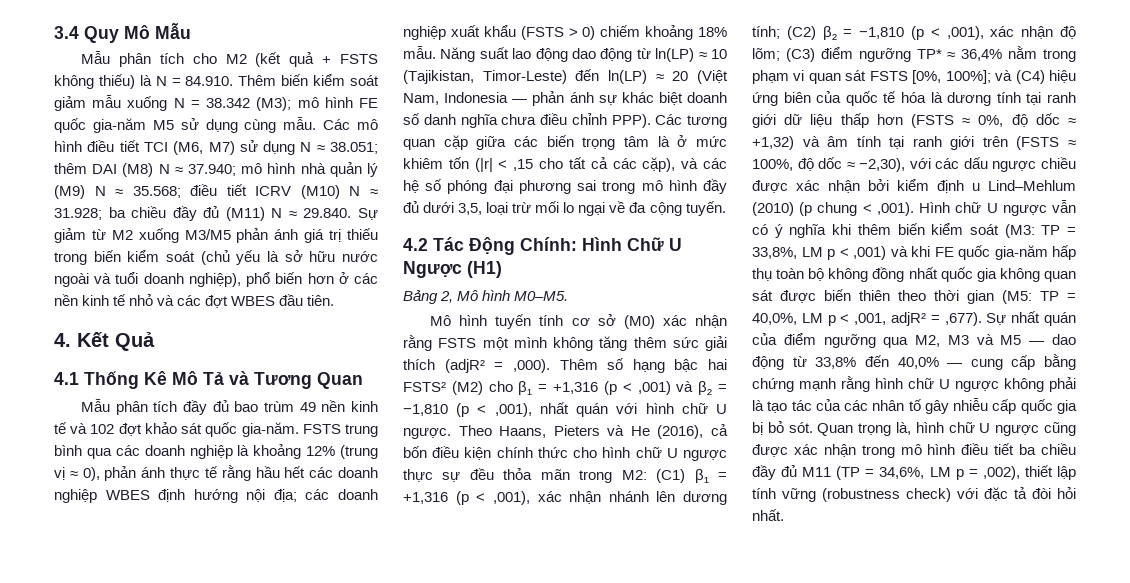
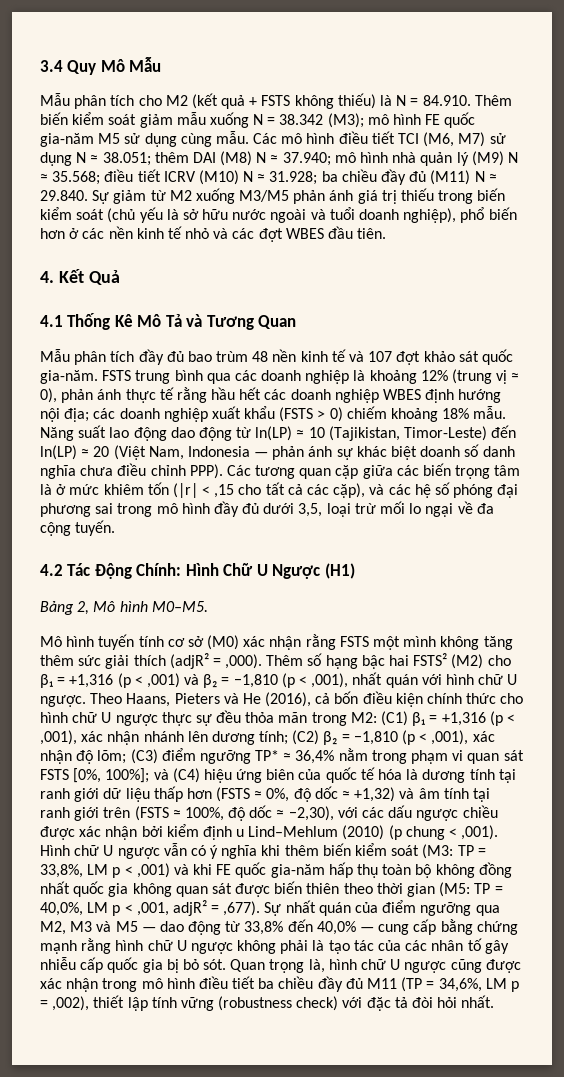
- Mẫu phân tích đầy đủ bao trùm 49 nền kinh tế và 102 đợt khảo sát quốc gia-năm.
+ Mẫu phân tích đầy đủ bao trùm 48 nền kinh tế và 107 đợt khảo sát quốc gia-năm.

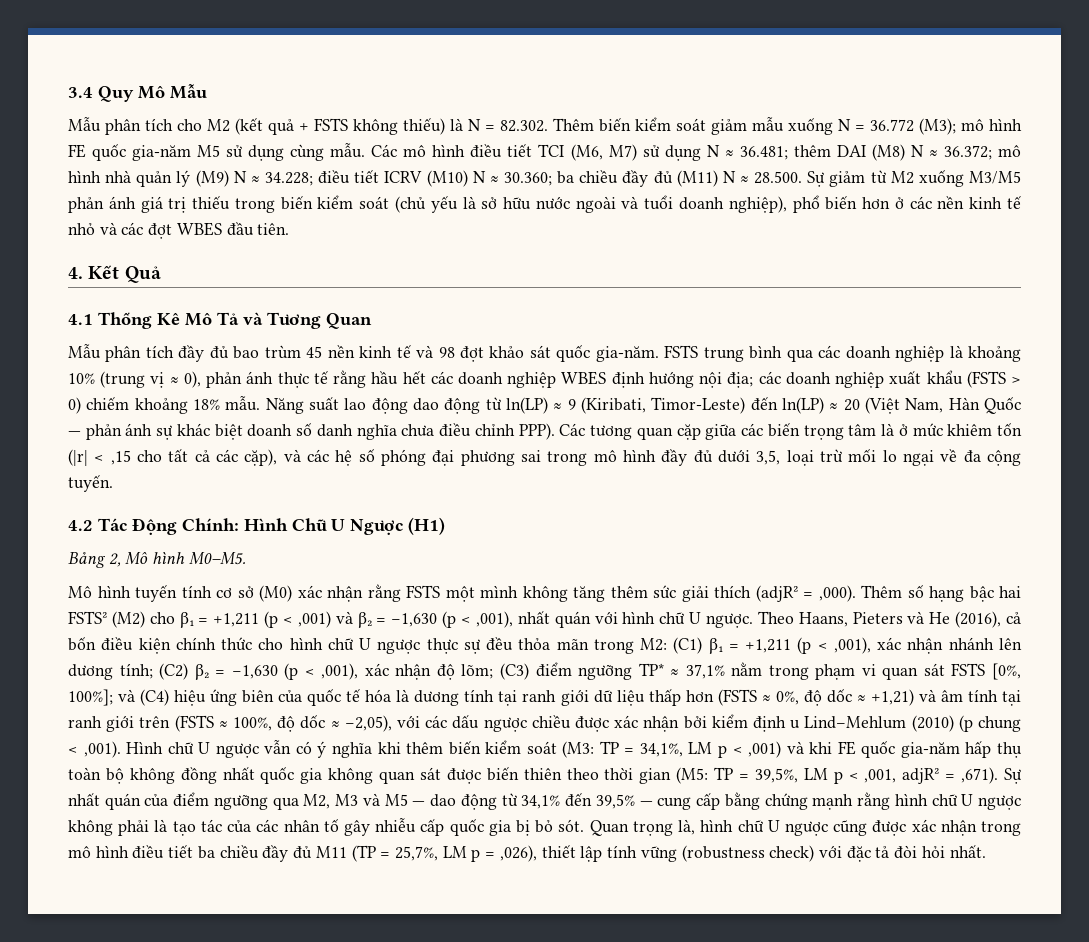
- Mẫu phân tích cho M2 (kết quả + FSTS không thiếu) là N = 84.910. Thêm biến kiểm soát giảm mẫu xuống N = 38.342 (M3); mô hình FE quốc gia-năm M5 sử dụng cùng mẫu.
+ Mẫu phân tích cho M2 (kết quả + FSTS không thiếu) là N = 82.302. Thêm biến kiểm soát giảm mẫu xuống N = 36.772 (M3); mô hình FE quốc gia-năm M5 sử dụng cùng mẫu.
- Các mô hình điều tiết TCI (M6, M7) sử dụng N ≈ 38.051;
+ Các mô hình điều tiết TCI (M6, M7) sử dụng N ≈ 36.481;
- thêm DAI (M8) N ≈ 37.940;
+ thêm DAI (M8) N ≈ 36.372;
- mô hình nhà quản lý (M9) N ≈ 35.568;
+ mô hình nhà quản lý (M9) N ≈ 34.228;
- điều tiết ICRV (M10) N ≈ 31.928;
+ điều tiết ICRV (M10) N ≈ 30.360;
- ba chiều đầy đủ (M11) N ≈ 29.840. Sự giảm từ M2 xuống M3/M5 phản ánh giá trị thiếu trong biến kiểm soát (chủ yếu là sở hữu nước ngoài và tuổi doanh nghiệp), phổ biến hơn ở các nền kinh tế nhỏ và các đợt WBES đầu tiên.
+ ba chiều đầy đủ (M11) N ≈ 28.500. Sự giảm từ M2 xuống M3/M5 phản ánh giá trị thiếu trong biến kiểm soát (chủ yếu là sở hữu nước ngoài và tuổi doanh nghiệp), phổ biến hơn ở các nền kinh tế nhỏ và các đợt WBES đầu tiên.
- Mẫu phân tích đầy đủ bao trùm 48 nền kinh tế và 107 đợt khảo sát quốc gia-năm.
+ Mẫu phân tích đầy đủ bao trùm 45 nền kinh tế và 98 đợt khảo sát quốc gia-năm.
- FSTS trung bình qua các doanh nghiệp là khoảng 12% (trung vị ≈ 0), phản ánh thực tế rằng hầu hết các doanh nghiệp WBES định hướng nội địa; các doanh nghiệp xuất khẩu (FSTS > 0) chiếm khoảng 18% mẫu.
+ FSTS trung bình qua các doanh nghiệp là khoảng 10% (trung vị ≈ 0), phản ánh thực tế rằng hầu hết các doanh nghiệp WBES định hướng nội địa; các doanh nghiệp xuất khẩu (FSTS > 0) chiếm khoảng 18% mẫu.
- Năng suất lao động dao động từ ln(LP) ≈ 10 (Tajikistan, Timor-Leste) đến ln(LP) ≈ 20 (Việt Nam, Indonesia — phản ánh sự khác biệt doanh số danh nghĩa chưa điều chỉnh PPP).
+ Năng suất lao động dao động từ ln(LP) ≈ 9 (Kiribati, Timor-Leste) đến ln(LP) ≈ 20 (Việt Nam, Hàn Quốc — phản ánh sự khác biệt doanh số danh nghĩa chưa điều chỉnh PPP).
- Thêm số hạng bậc hai FSTS² (M2) cho β₁ = +1,316 (p < ,001) và β₂ = −1,810 (p < ,001), nhất quán với hình chữ U ngược.
+ Thêm số hạng bậc hai FSTS² (M2) cho β₁ = +1,211 (p < ,001) và β₂ = −1,630 (p < ,001), nhất quán với hình chữ U ngược.
- (C1) β₁ = +1,316 (p < ,001), xác nhận nhánh lên dương tính;
+ (C1) β₁ = +1,211 (p < ,001), xác nhận nhánh lên dương tính;
- (C2) β₂ = −1,810 (p < ,001), xác nhận độ lõm;
+ (C2) β₂ = −1,630 (p < ,001), xác nhận độ lõm;
- (C3) điểm ngưỡng TP* ≈ 36,4% nằm trong phạm vi quan sát FSTS [0%, 100%];
+ (C3) điểm ngưỡng TP* ≈ 37,1% nằm trong phạm vi quan sát FSTS [0%, 100%];
- và (C4) hiệu ứng biên của quốc tế hóa là dương tính tại ranh giới dữ liệu thấp hơn (FSTS ≈ 0%, độ dốc ≈ +1,32) và âm tính tại ranh giới trên (FSTS ≈ 100%, độ dốc ≈ −2,30), với các dấu ngược chiều được xác nhận bởi kiểm định u Lind–Mehlum (2010) (p chung < ,001).
+ và (C4) hiệu ứng biên của quốc tế hóa là dương tính tại ranh giới dữ liệu thấp hơn (FSTS ≈ 0%, độ dốc ≈ +1,21) và âm tính tại ranh giới trên (FSTS ≈ 100%, độ dốc ≈ −2,05), với các dấu ngược chiều được xác nhận bởi kiểm định u Lind–Mehlum (2010) (p chung < ,001).
- Hình chữ U ngược vẫn có ý nghĩa khi thêm biến kiểm soát (M3: TP = 33,8%, LM p < ,001) và khi FE quốc gia-năm hấp thụ toàn bộ không đồng nhất quốc gia không quan sát được biến thiên theo thời gian (M5: TP = 40,0%, LM p < ,001, adjR² = ,677).
+ Hình chữ U ngược vẫn có ý nghĩa khi thêm biến kiểm soát (M3: TP = 34,1%, LM p < ,001) và khi FE quốc gia-năm hấp thụ toàn bộ không đồng nhất quốc gia không quan sát được biến thiên theo thời gian (M5: TP = 39,5%, LM p < ,001, adjR² = ,671).
- Sự nhất quán của điểm ngưỡng qua M2, M3 và M5 — dao động từ 33,8% đến 40,0% — cung cấp bằng chứng mạnh rằng hình chữ U ngược không phải là tạo tác của các nhân tố gây nhiễu cấp quốc gia bị bỏ sót.
+ Sự nhất quán của điểm ngưỡng qua M2, M3 và M5 — dao động từ 34,1% đến 39,5% — cung cấp bằng chứng mạnh rằng hình chữ U ngược không phải là tạo tác của các nhân tố gây nhiễu cấp quốc gia bị bỏ sót.
- Quan trọng là, hình chữ U ngược cũng được xác nhận trong mô hình điều tiết ba chiều đầy đủ M11 (TP = 34,6%, LM p = ,002), thiết lập tính vững (robustness check) với đặc tả đòi hỏi nhất.
+ Quan trọng là, hình chữ U ngược cũng được xác nhận trong mô hình điều tiết ba chiều đầy đủ M11 (TP = 25,7%, LM p = ,026), thiết lập tính vững (robustness check) với đặc tả đòi hỏi nhất.

